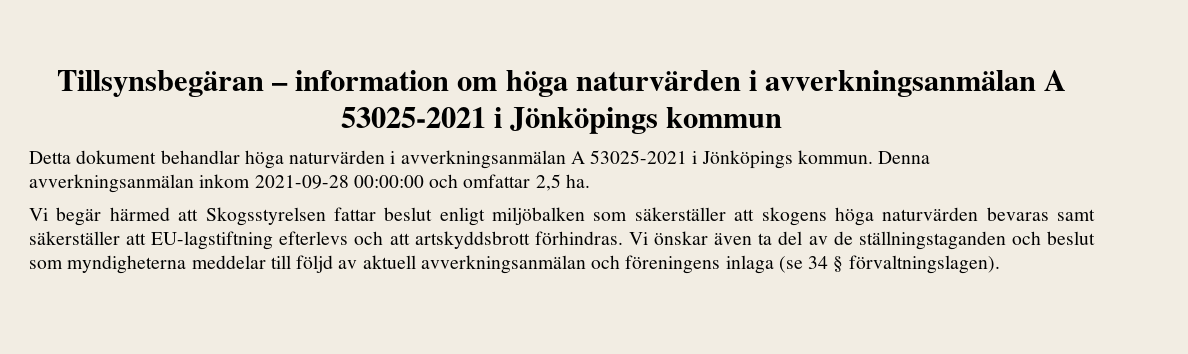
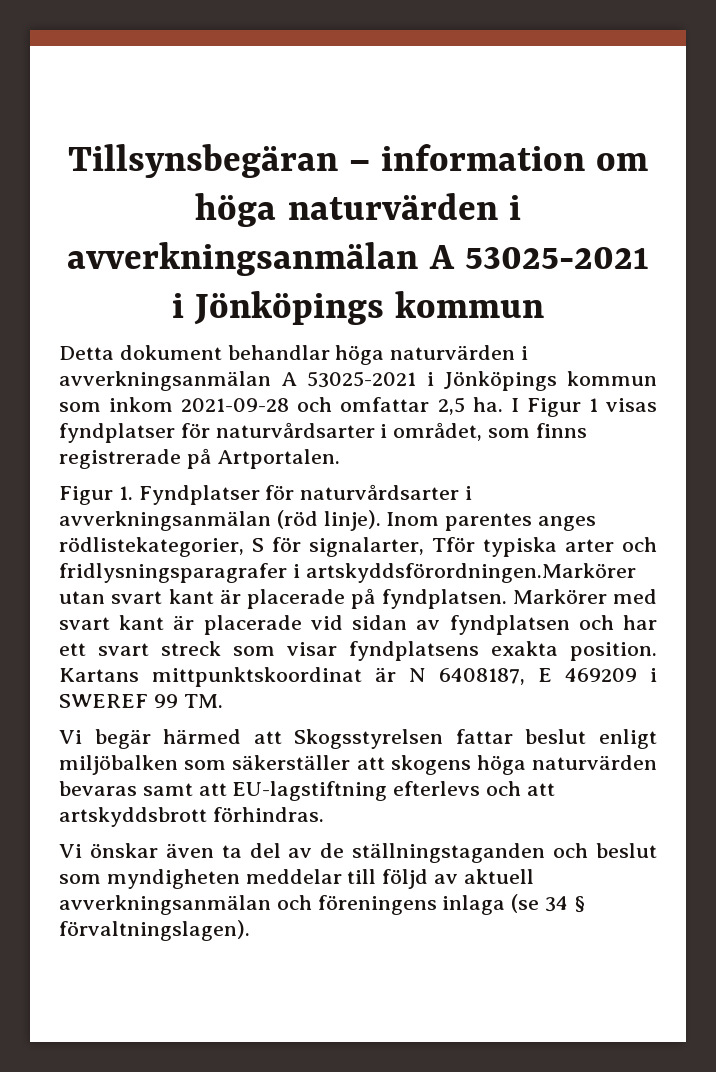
- Detta dokument behandlar höga naturvärden i avverkningsanmälan A 53025-2021 i Jönköpings kommun. Denna avverkningsanmälan inkom 2021-09-28 00:00:00 och omfattar 2,5 ha.
+ Detta dokument behandlar höga naturvärden i avverkningsanmälan A 53025-2021 i Jönköpings kommun som inkom 2021-09-28 och omfattar 2,5 ha. I Figur 1 visas fyndplatser för naturvårdsarter i området, som finns registrerade på Artportalen.
+ Figur 1. Fyndplatser för naturvårdsarter i avverkningsanmälan (röd linje). Inom parentes anges rödlistekategorier, S för signalarter, Tför typiska arter och fridlysningsparagrafer i artskyddsförordningen.Markörer utan svart kant är placerade på fyndplatsen. Markörer med svart kant är placerade vid sidan av fyndplatsen och har ett svart streck som visar fyndplatsens exakta position. Kartans mittpunktskoordinat är N 6408187, E 469209 i SWEREF 99 TM.
- Vi begär härmed att Skogsstyrelsen fattar beslut enligt miljöbalken som säkerställer att skogens höga naturvärden bevaras samt säkerställer att EU-lagstiftning efterlevs och att artskyddsbrott förhindras. Vi önskar även ta del av de ställningstaganden och beslut som myndigheterna meddelar till följd av aktuell avverkningsanmälan och föreningens inlaga (se 34 § förvaltningslagen).
+ Vi begär härmed att Skogsstyrelsen fattar beslut enligt miljöbalken som säkerställer att skogens höga naturvärden bevaras samt att EU-lagstiftning efterlevs och att artskyddsbrott förhindras.
+ Vi önskar även ta del av de ställningstaganden och beslut som myndigheten meddelar till följd av aktuell avverkningsanmälan och föreningens inlaga (se 34 § förvaltningslagen).

